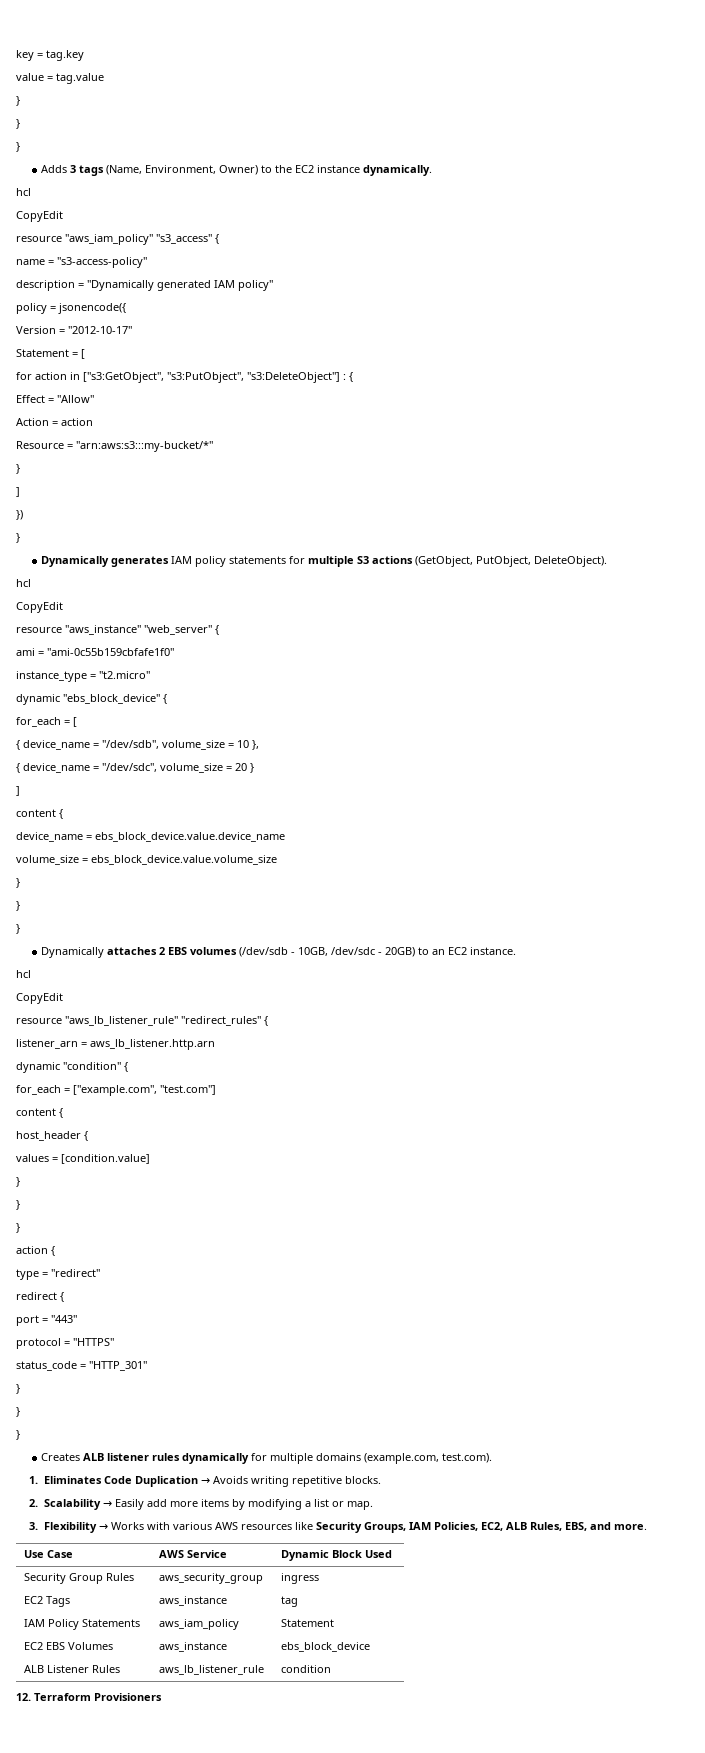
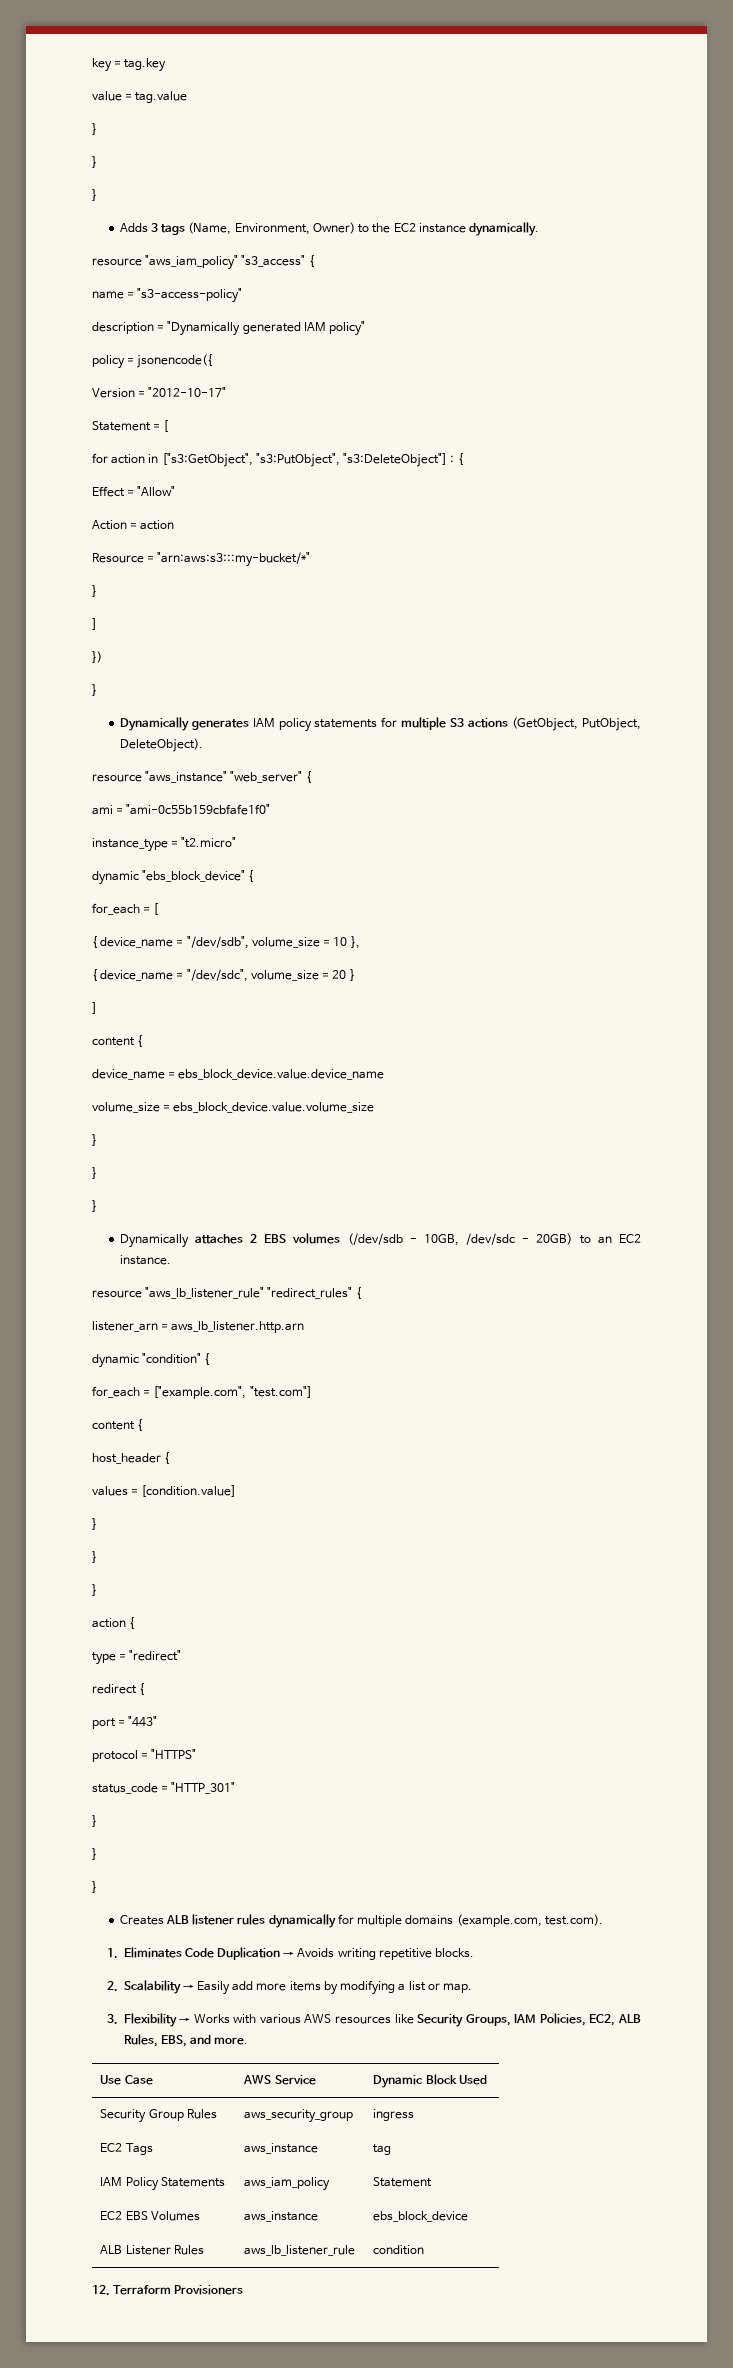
  Adds 3 tags (Name, Environment, Owner) to the EC2 instance dynamically.
- hcl
- CopyEdit
  Dynamically generates IAM policy statements for multiple S3 actions (GetObject, PutObject, DeleteObject).
- hcl
- CopyEdit
  Dynamically attaches 2 EBS volumes (/dev/sdb - 10GB, /dev/sdc - 20GB) to an EC2 instance.
- hcl
- CopyEdit

